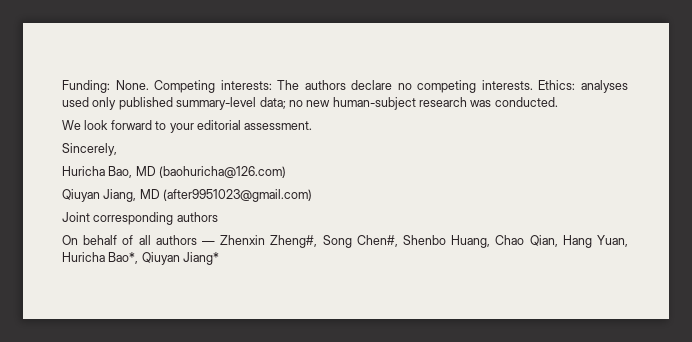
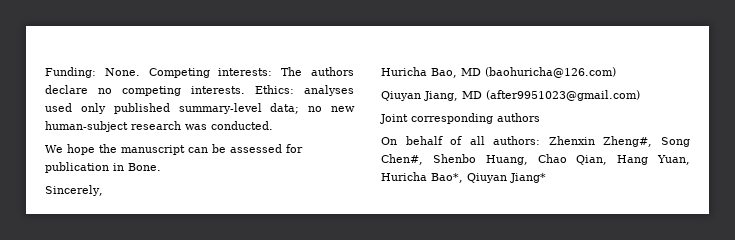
- We look forward to your editorial assessment.
+ We hope the manuscript can be assessed for publication in Bone.
- On behalf of all authors — Zhenxin Zheng#, Song Chen#, Shenbo Huang, Chao Qian, Hang Yuan, Huricha Bao*, Qiuyan Jiang*
+ On behalf of all authors: Zhenxin Zheng#, Song Chen#, Shenbo Huang, Chao Qian, Hang Yuan, Huricha Bao*, Qiuyan Jiang*

